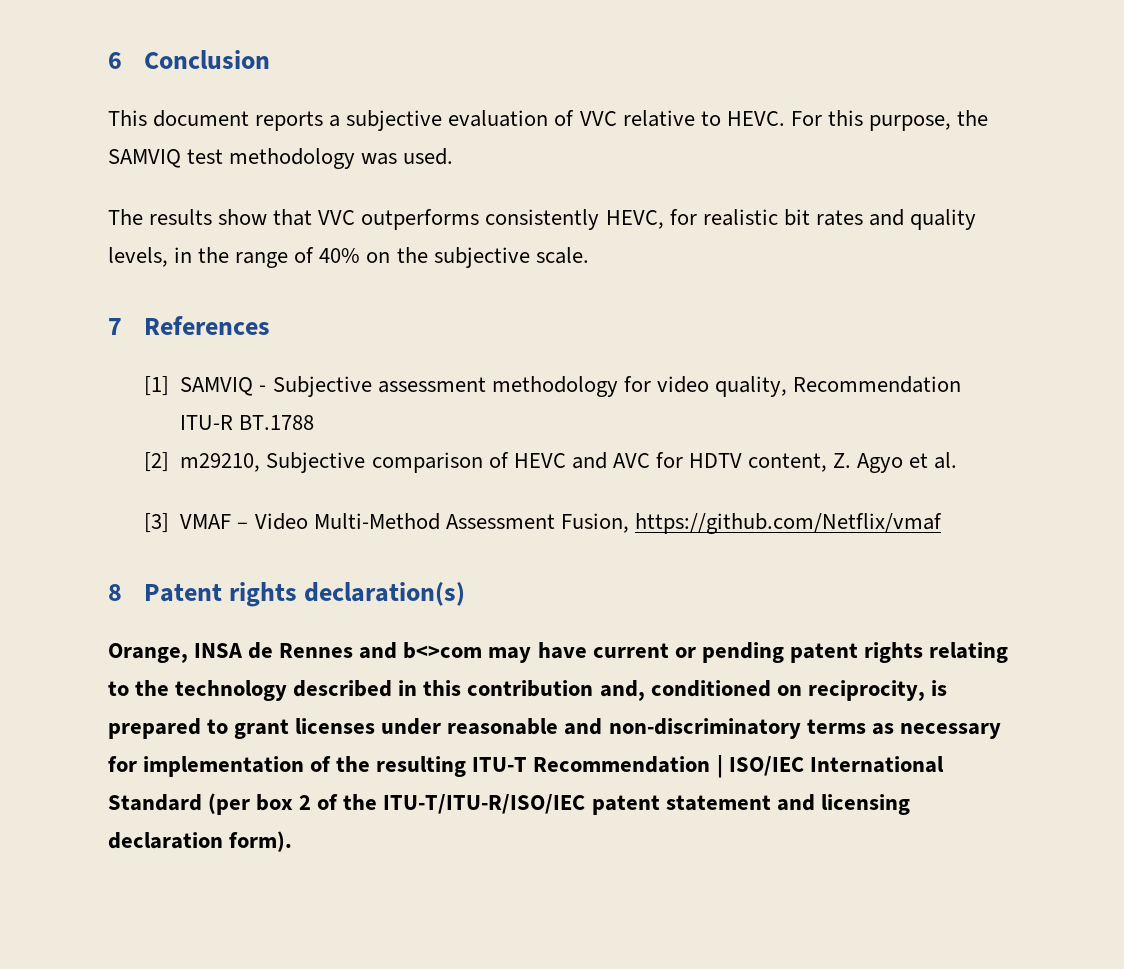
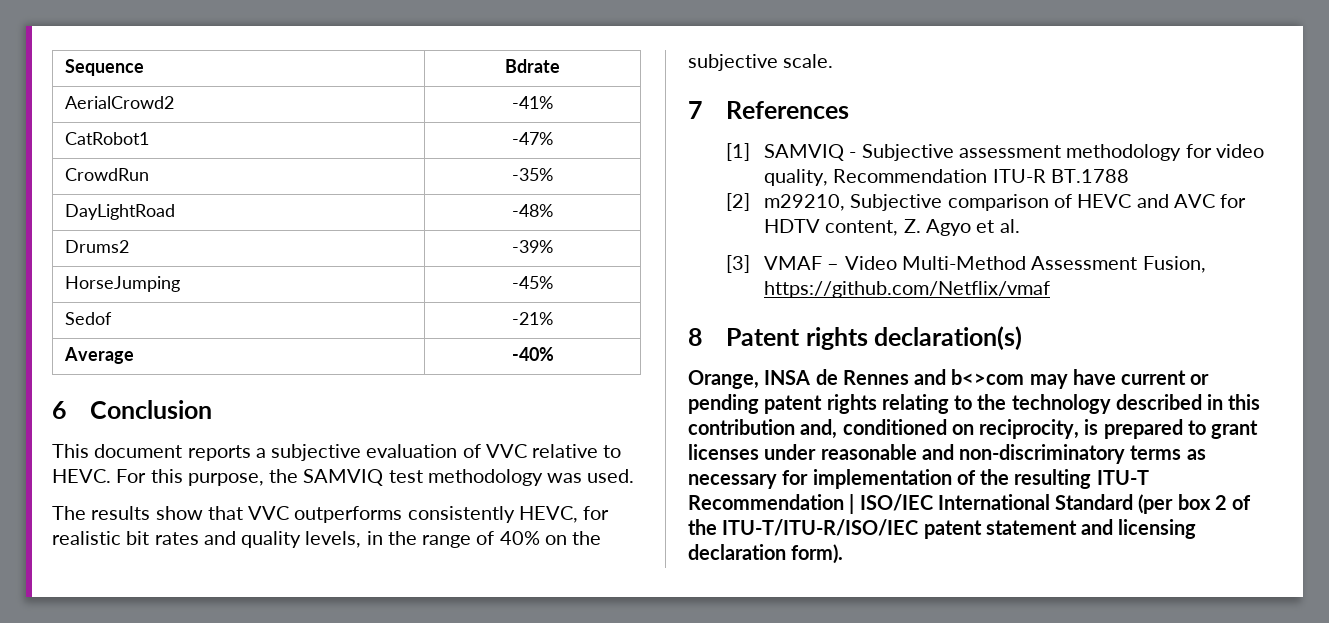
+ Sequence | Bdrate
+ AerialCrowd2 | -41%
+ CatRobot1 | -47%
+ CrowdRun | -35%
+ DayLightRoad | -48%
+ Drums2 | -39%
+ HorseJumping | -45%
+ Sedof | -21%
+ Average | -40%

